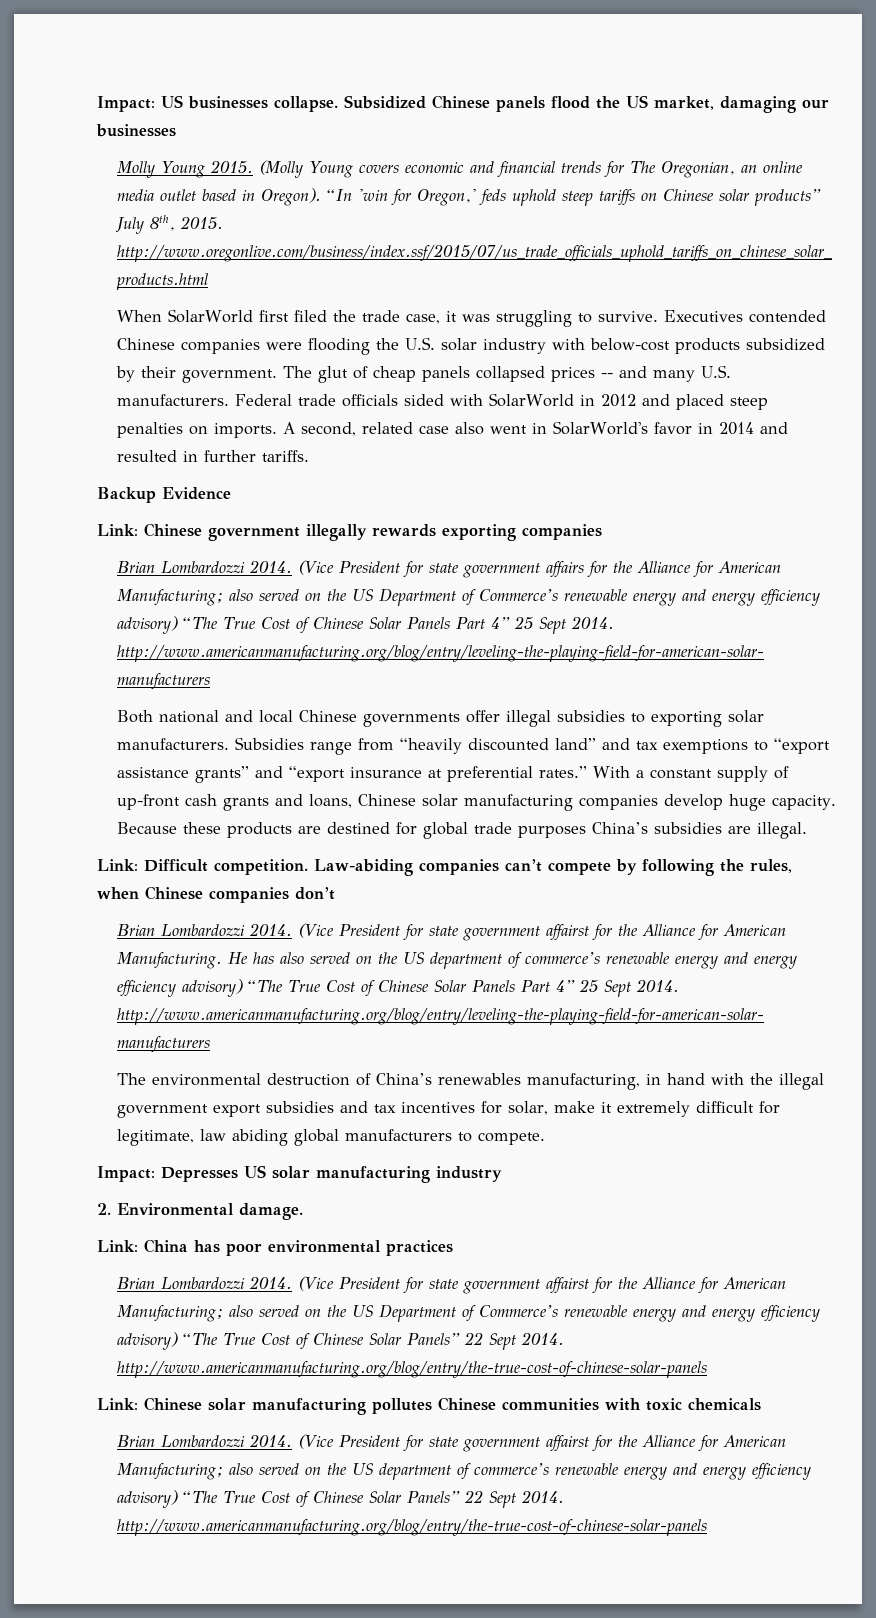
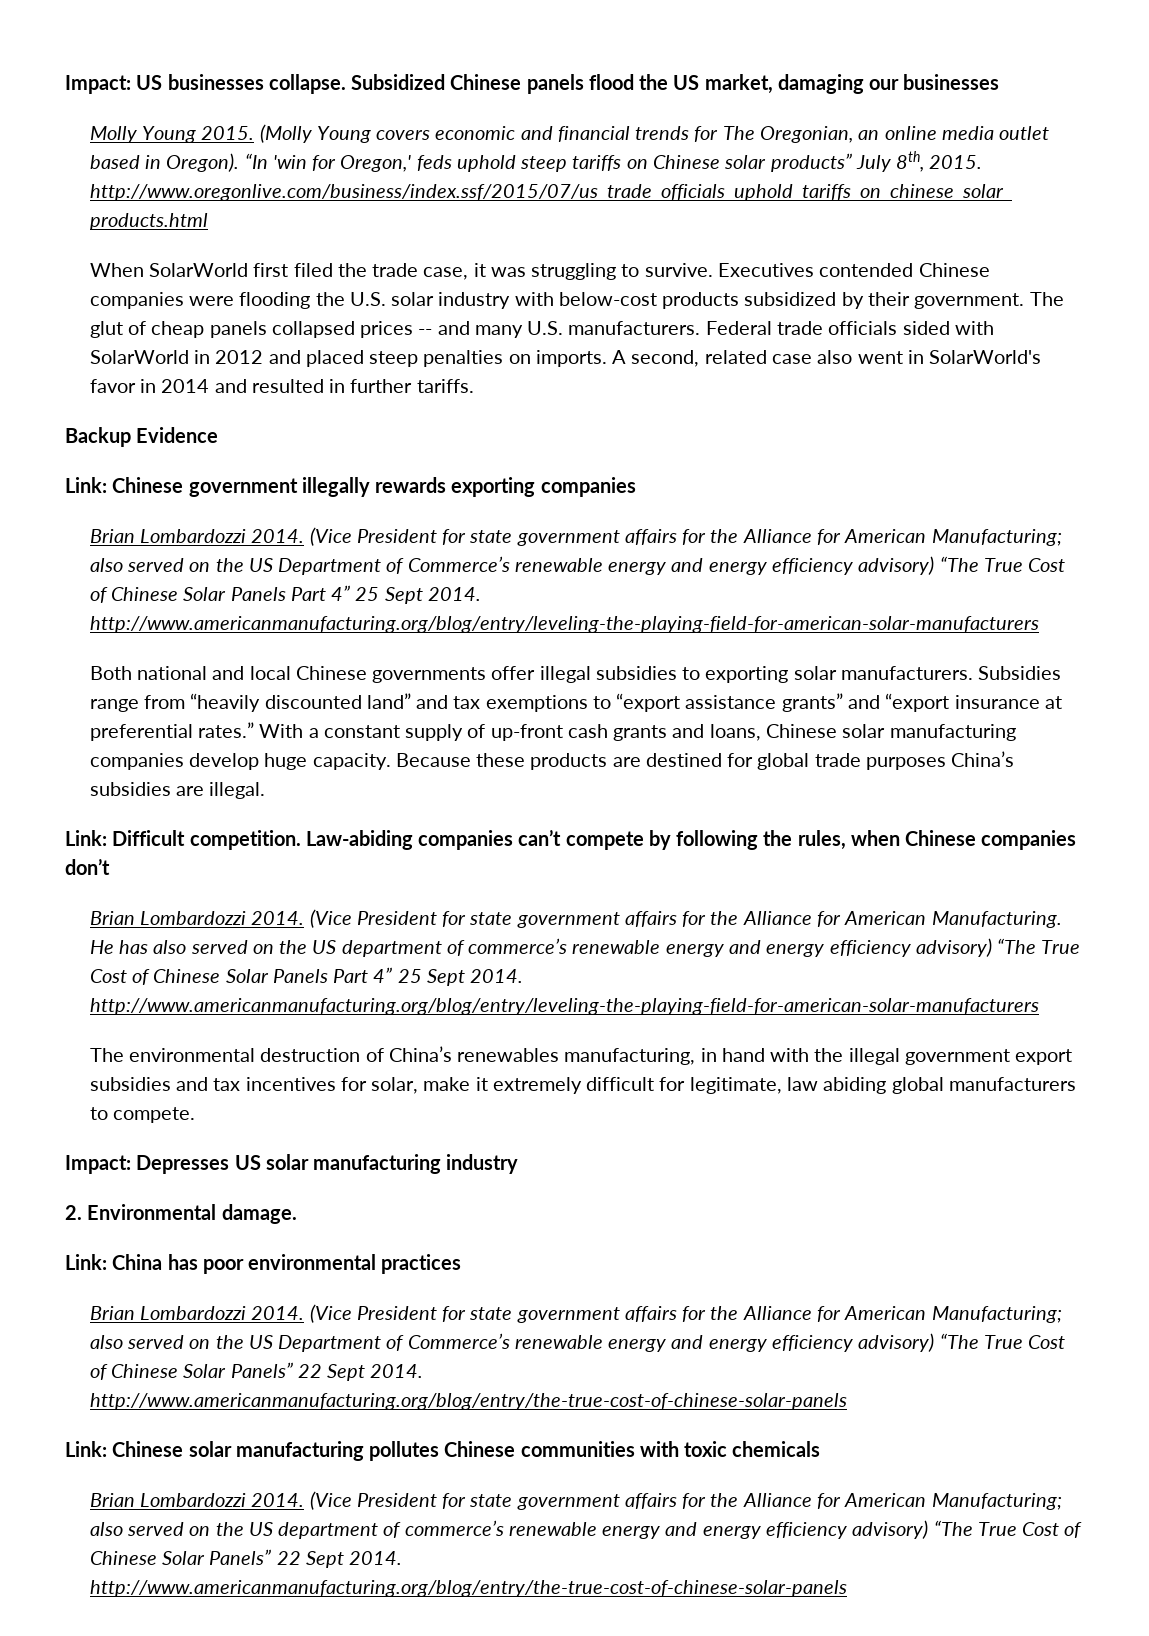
- (Vice President for state government affairst for the Alliance for American Manufacturing.
+ (Vice President for state government affairs for the Alliance for American Manufacturing.
- (Vice President for state government affairst for the Alliance for American Manufacturing; also served on the US Department of Commerce’s renewable energy and energy efficiency advisory) “The True Cost of Chinese Solar Panels” 22 Sept 2014. http://www.americanmanufacturing.org/blog/entry/the-true-cost-of-chinese-solar-panels
+ (Vice President for state government affairs for the Alliance for American Manufacturing; also served on the US Department of Commerce’s renewable energy and energy efficiency advisory) “The True Cost of Chinese Solar Panels” 22 Sept 2014. http://www.americanmanufacturing.org/blog/entry/the-true-cost-of-chinese-solar-panels
- (Vice President for state government affairst for the Alliance for American Manufacturing; also served on the US department of commerce’s renewable energy and energy efficiency advisory) “The True Cost of Chinese Solar Panels” 22 Sept 2014. http://www.americanmanufacturing.org/blog/entry/the-true-cost-of-chinese-solar-panels
+ (Vice President for state government affairs for the Alliance for American Manufacturing; also served on the US department of commerce’s renewable energy and energy efficiency advisory) “The True Cost of Chinese Solar Panels” 22 Sept 2014. http://www.americanmanufacturing.org/blog/entry/the-true-cost-of-chinese-solar-panels

